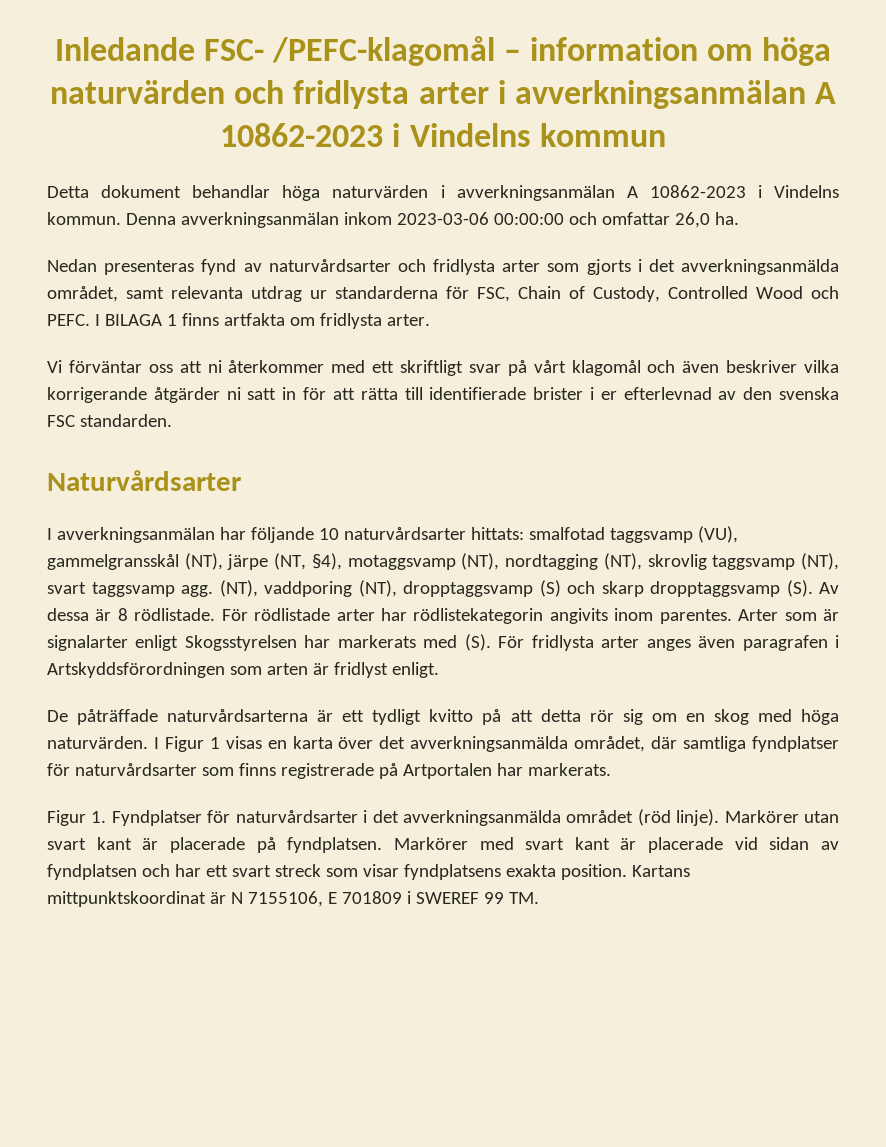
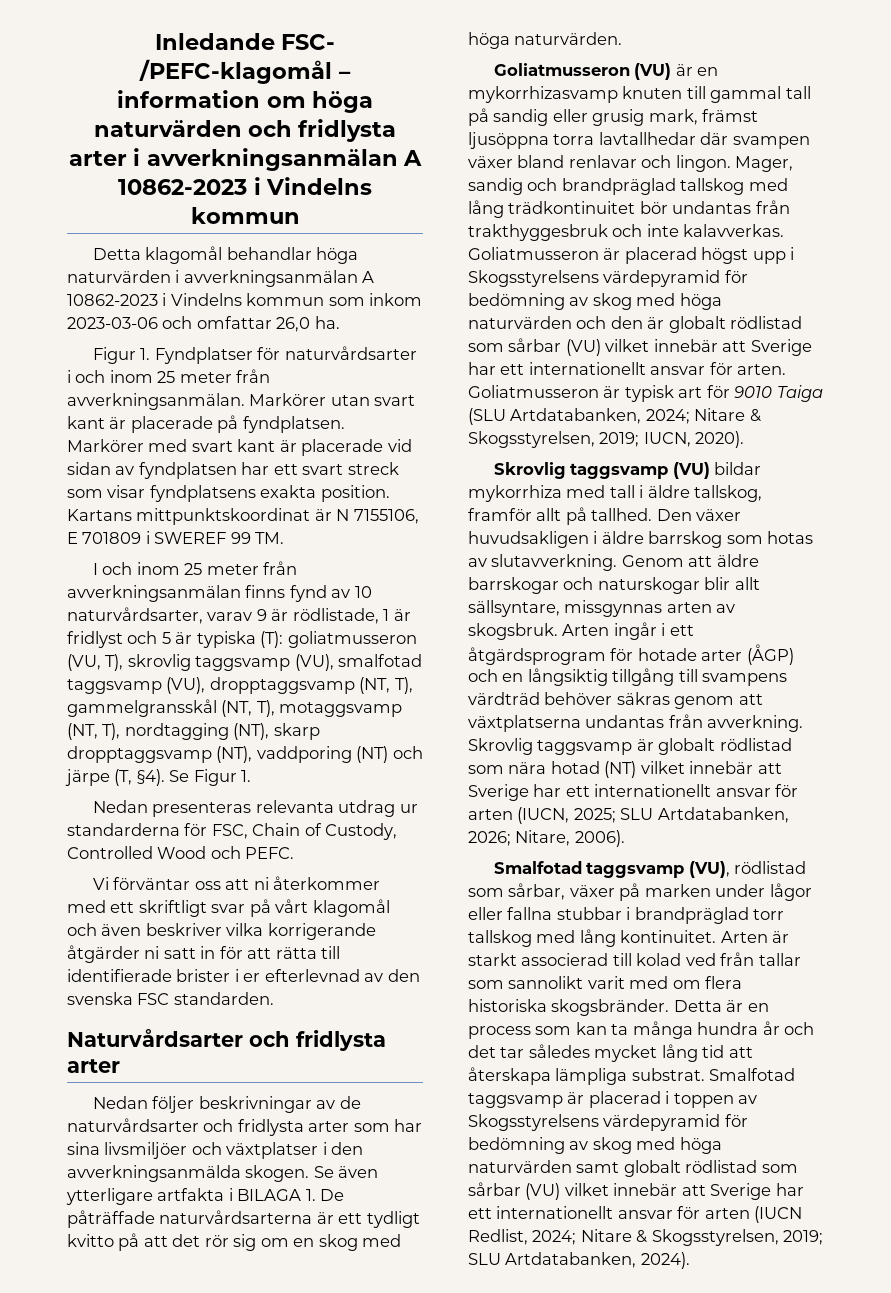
- Detta dokument behandlar höga naturvärden i avverkningsanmälan A 10862-2023 i Vindelns kommun. Denna avverkningsanmälan inkom 2023-03-06 00:00:00 och omfattar 26,0 ha.
+ Detta klagomål behandlar höga naturvärden i avverkningsanmälan A 10862-2023 i Vindelns kommun som inkom 2023-03-06 och omfattar 26,0 ha.
- Nedan presenteras fynd av naturvårdsarter och fridlysta arter som gjorts i det avverkningsanmälda området, samt relevanta utdrag ur standarderna för FSC, Chain of Custody, Controlled Wood och PEFC. I BILAGA 1 finns artfakta om fridlysta arter.
+ Figur 1. Fyndplatser för naturvårdsarter i och inom 25 meter från avverkningsanmälan. Markörer utan svart kant är placerade på fyndplatsen. Markörer med svart kant är placerade vid sidan av fyndplatsen har ett svart streck som visar fyndplatsens exakta position. Kartans mittpunktskoordinat är N 7155106, E 701809 i SWEREF 99 TM.
+ I och inom 25 meter från avverkningsanmälan finns fynd av 10 naturvårdsarter, varav 9 är rödlistade, 1 är fridlyst och 5 är typiska (T): goliatmusseron (VU, T), skrovlig taggsvamp (VU), smalfotad taggsvamp (VU), dropptaggsvamp (NT, T), gammelgransskål (NT, T), motaggsvamp (NT, T), nordtagging (NT), skarp dropptaggsvamp (NT), vaddporing (NT) och järpe (T, §4). Se Figur 1.
+ Nedan presenteras relevanta utdrag ur standarderna för FSC, Chain of Custody, Controlled Wood och PEFC.
- Naturvårdsarter
- I avverkningsanmälan har följande 10 naturvårdsarter hittats: smalfotad taggsvamp (VU), gammelgransskål (NT), järpe (NT, §4), motaggsvamp (NT), nordtagging (NT), skrovlig taggsvamp (NT), svart taggsvamp agg. (NT), vaddporing (NT), dropptaggsvamp (S) och skarp dropptaggsvamp (S). Av dessa är 8 rödlistade. För rödlistade arter har rödlistekategorin angivits inom parentes. Arter som är signalarter enligt Skogsstyrelsen har markerats med (S). För fridlysta arter anges även paragrafen i Artskyddsförordningen som arten är fridlyst enligt.
- De påträffade naturvårdsarterna är ett tydligt kvitto på att detta rör sig om en skog med höga naturvärden. I Figur 1 visas en karta över det avverkningsanmälda området, där samtliga fyndplatser för naturvårdsarter som finns registrerade på Artportalen har markerats.
- Figur 1. Fyndplatser för naturvårdsarter i det avverkningsanmälda området (röd linje). Markörer utan svart kant är placerade på fyndplatsen. Markörer med svart kant är placerade vid sidan av fyndplatsen och har ett svart streck som visar fyndplatsens exakta position. Kartans mittpunktskoordinat är N 7155106, E 701809 i SWEREF 99 TM.
+ Naturvårdsarter och fridlysta arter
+ Nedan följer beskrivningar av de naturvårdsarter och fridlysta arter som har sina livsmiljöer och växtplatser i den avverkningsanmälda skogen. Se även ytterligare artfakta i BILAGA 1. De påträffade naturvårdsarterna är ett tydligt kvitto på att det rör sig om en skog med höga naturvärden.
+ Goliatmusseron (VU) är en mykorrhizasvamp knuten till gammal tall på sandig eller grusig mark, främst ljusöppna torra lavtallhedar där svampen växer bland renlavar och lingon. Mager, sandig och brandpräglad tallskog med lång trädkontinuitet bör undantas från trakthyggesbruk och inte kalavverkas. Goliatmusseron är placerad högst upp i Skogsstyrelsens värdepyramid för bedömning av skog med höga naturvärden och den är globalt rödlistad som sårbar (VU) vilket innebär att Sverige har ett internationellt ansvar för arten. Goliatmusseron är typisk art för 9010 Taiga (SLU Artdatabanken, 2024; Nitare & Skogsstyrelsen, 2019; IUCN, 2020).
+ Skrovlig taggsvamp (VU) bildar mykorrhiza med tall i äldre tallskog, framför allt på tallhed. Den växer huvudsakligen i äldre barrskog som hotas av slutavverkning. Genom att äldre barrskogar och naturskogar blir allt sällsyntare, missgynnas arten av skogsbruk. Arten ingår i ett åtgärdsprogram för hotade arter (ÅGP) och en långsiktig tillgång till svampens värdträd behöver säkras genom att växtplatserna undantas från avverkning. Skrovlig taggsvamp är globalt rödlistad som nära hotad (NT) vilket innebär att Sverige har ett internationellt ansvar för arten (IUCN, 2025; SLU Artdatabanken, 2026; Nitare, 2006).
+ Smalfotad taggsvamp (VU), rödlistad som sårbar, växer på marken under lågor eller fallna stubbar i brandpräglad torr tallskog med lång kontinuitet. Arten är starkt associerad till kolad ved från tallar som sannolikt varit med om flera historiska skogsbränder. Detta är en process som kan ta många hundra år och det tar således mycket lång tid att återskapa lämpliga substrat. Smalfotad taggsvamp är placerad i toppen av Skogsstyrelsens värdepyramid för bedömning av skog med höga naturvärden samt globalt rödlistad som sårbar (VU) vilket innebär att Sverige har ett internationellt ansvar för arten (IUCN Redlist, 2024; Nitare & Skogsstyrelsen, 2019; SLU Artdatabanken, 2024).

